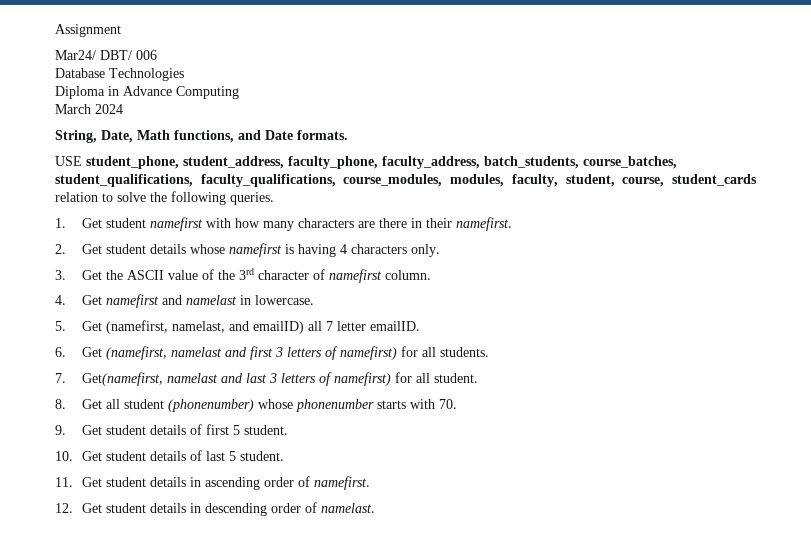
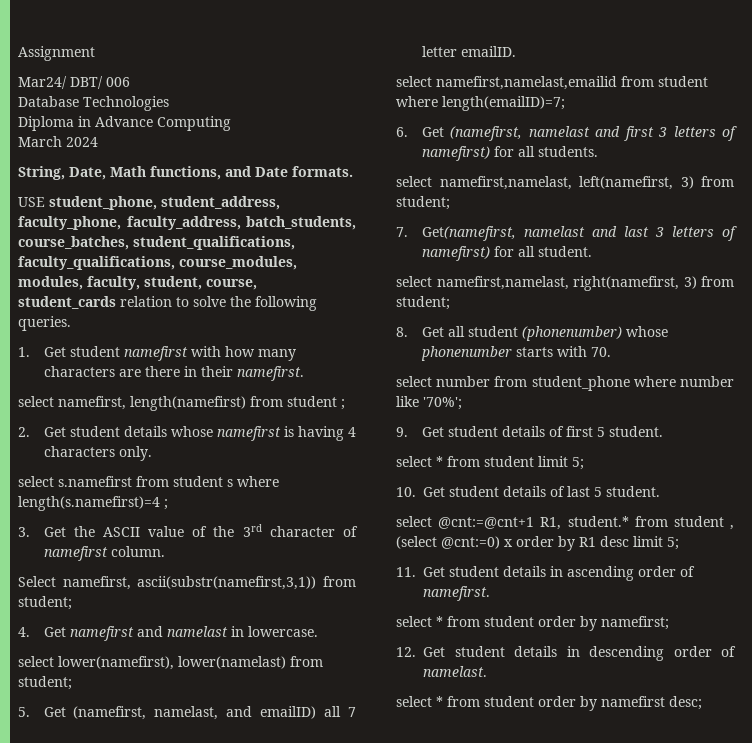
+ select namefirst, length(namefirst) from student ;
+ select s.namefirst from student s where length(s.namefirst)=4 ;
+ Select namefirst, ascii(substr(namefirst,3,1)) from student;
+ select lower(namefirst), lower(namelast) from student;
+ select namefirst,namelast,emailid from student where length(emailID)=7;
+ select namefirst,namelast, left(namefirst, 3) from student;
+ select namefirst,namelast, right(namefirst, 3) from student;
+ select number from student_phone where number like '70%';
+ select * from student limit 5;
+ select @cnt:=@cnt+1 R1, student.* from student , (select @cnt:=0) x order by R1 desc limit 5;
+ select * from student order by namefirst;
+ select * from student order by namefirst desc;

